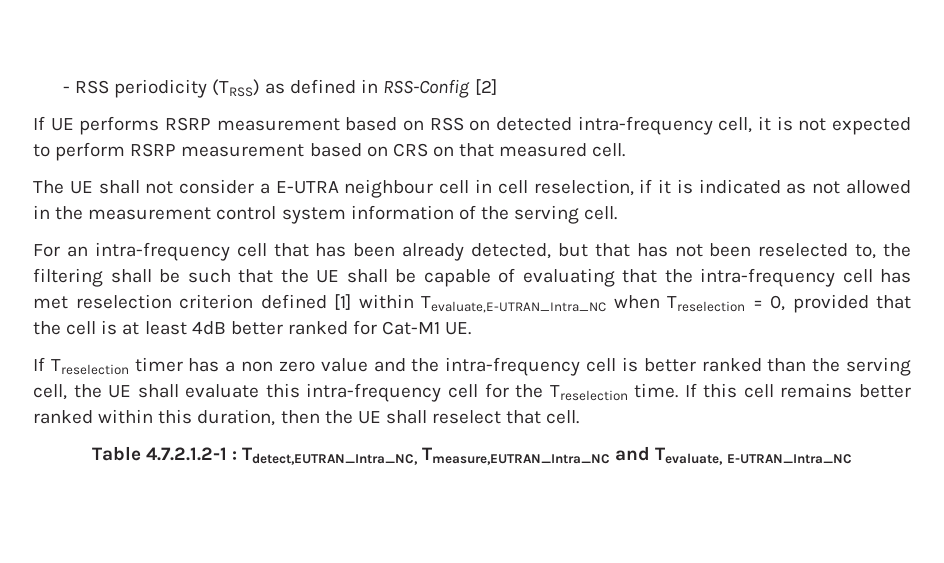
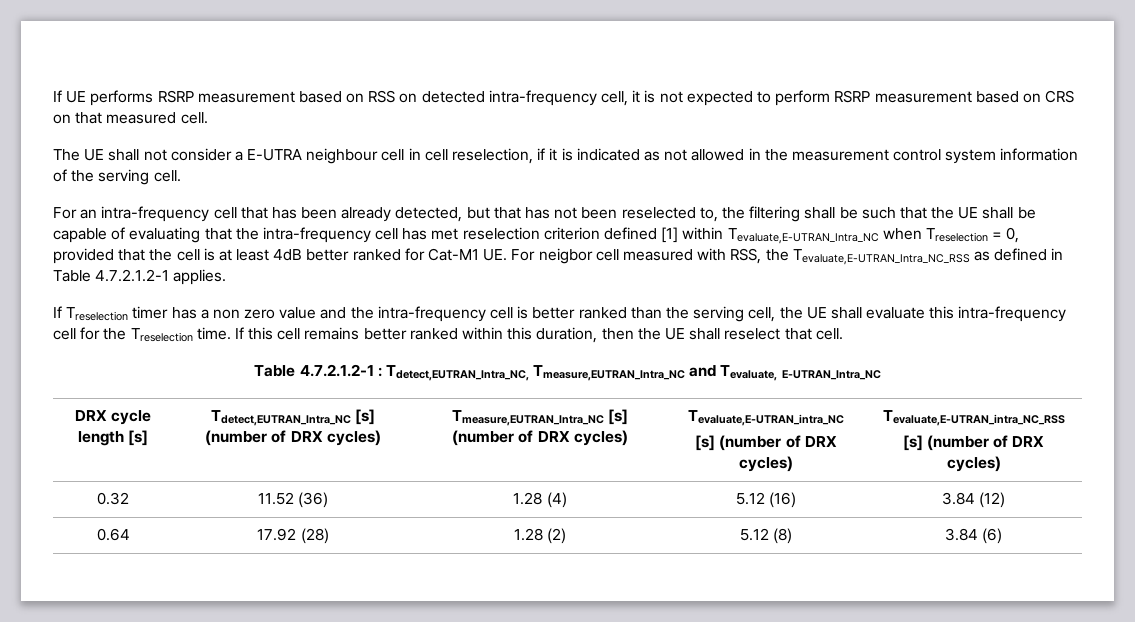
- - RSS periodicity (TRSS) as defined in RSS-Config [2]
- For an intra-frequency cell that has been already detected, but that has not been reselected to, the filtering shall be such that the UE shall be capable of evaluating that the intra-frequency cell has met reselection criterion defined [1] within Tevaluate,E-UTRAN_Intra_NC when Treselection = 0, provided that the cell is at least 4dB better ranked for Cat-M1 UE.
+ For an intra-frequency cell that has been already detected, but that has not been reselected to, the filtering shall be such that the UE shall be capable of evaluating that the intra-frequency cell has met reselection criterion defined [1] within Tevaluate,E-UTRAN_Intra_NC when Treselection = 0, provided that the cell is at least 4dB better ranked for Cat-M1 UE. For neigbor cell measured with RSS, the Tevaluate,E-UTRAN_Intra_NC_RSS as defined in Table 4.7.2.1.2-1 applies.
+ DRX cycle length [s] | Tdetect,EUTRAN_Intra_NC [s] (number of DRX cycles) | Tmeasure,EUTRAN_Intra_NC [s] (number of DRX cycles) | Tevaluate,E-UTRAN_intra_NC
+ [s] (number of DRX cycles) | Tevaluate,E-UTRAN_intra_NC_RSS
+ [s] (number of DRX cycles)
+ 0.32 | 11.52 (36) | 1.28 (4) | 5.12 (16) | 3.84 (12)
+ 0.64 | 17.92 (28) | 1.28 (2) | 5.12 (8) | 3.84 (6)

